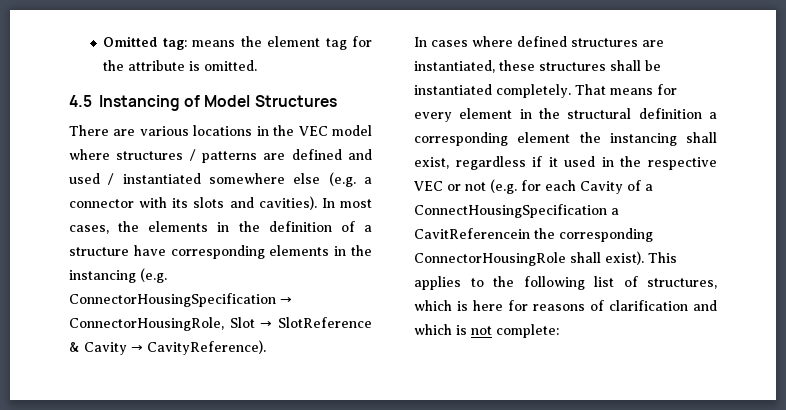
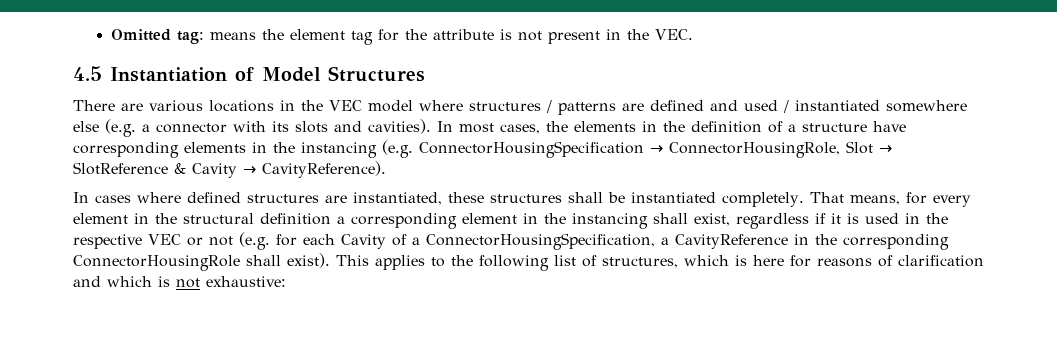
- Omitted tag: means the element tag for the attribute is omitted.
+ Omitted tag: means the element tag for the attribute is not present in the VEC.
- 4.5 Instancing of Model Structures
+ 4.5 Instantiation of Model Structures
- That means for every element in the structural definition a corresponding element the instancing shall exist, regardless if it used in the respective VEC or not (e.g. for each Cavity of a ConnectHousingSpecification a CavitReferencein the corresponding ConnectorHousingRole shall exist).
+ That means, for every element in the structural definition a corresponding element in the instancing shall exist, regardless if it is used in the respective VEC or not (e.g. for each Cavity of a ConnectorHousingSpecification, a CavityReference in the corresponding ConnectorHousingRole shall exist).
- This applies to the following list of structures, which is here for reasons of clarification and which is not complete:
+ This applies to the following list of structures, which is here for reasons of clarification and which is not exhaustive:

